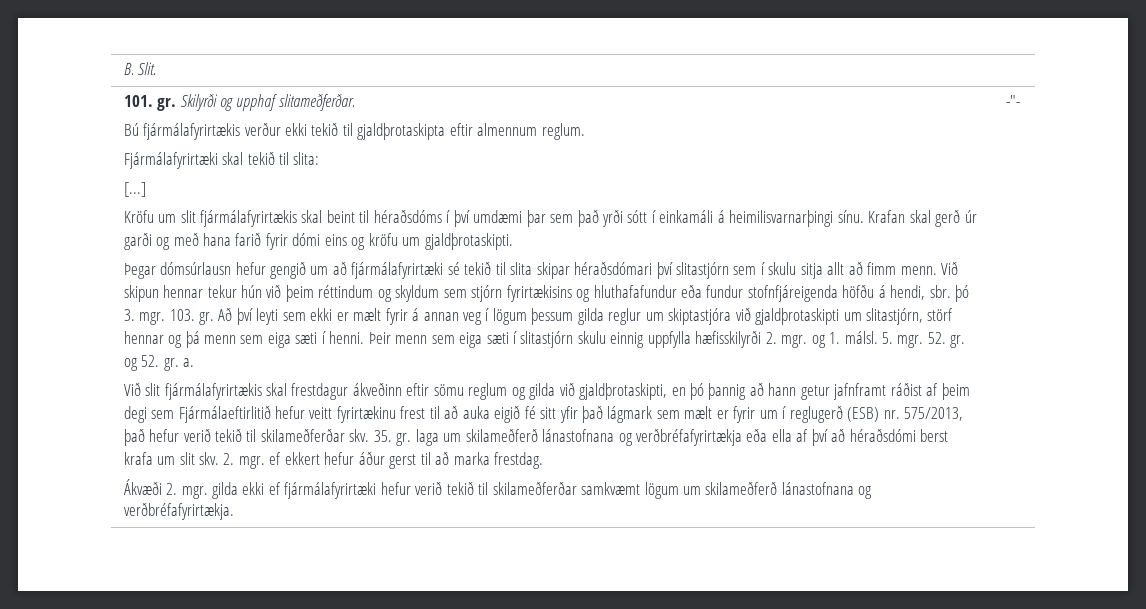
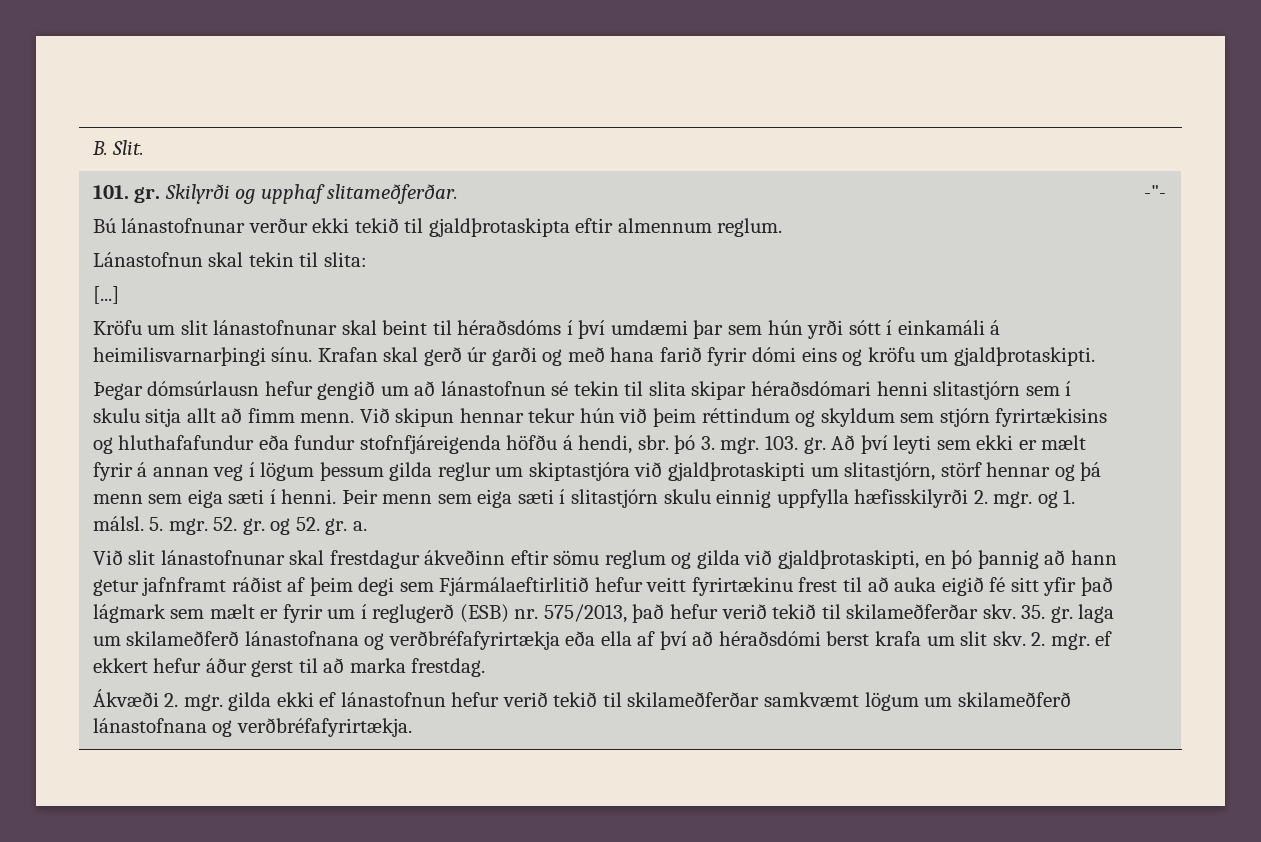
- Bú fjármálafyrirtækis verður ekki tekið til gjaldþrotaskipta eftir almennum reglum.
+ Bú lánastofnunar verður ekki tekið til gjaldþrotaskipta eftir almennum reglum.
- Fjármálafyrirtæki skal tekið til slita:
+ Lánastofnun skal tekin til slita:
- Kröfu um slit fjármálafyrirtækis skal beint til héraðsdóms í því umdæmi þar sem það yrði sótt í einkamáli á heimilisvarnarþingi sínu.
+ Kröfu um slit lánastofnunar skal beint til héraðsdóms í því umdæmi þar sem hún yrði sótt í einkamáli á heimilisvarnarþingi sínu.
- Þegar dómsúrlausn hefur gengið um að fjármálafyrirtæki sé tekið til slita skipar héraðsdómari því slitastjórn sem í skulu sitja allt að fimm menn.
+ Þegar dómsúrlausn hefur gengið um að lánastofnun sé tekin til slita skipar héraðsdómari henni slitastjórn sem í skulu sitja allt að fimm menn.
- Við slit fjármálafyrirtækis skal frestdagur ákveðinn eftir sömu reglum og gilda við gjaldþrotaskipti, en þó þannig að hann getur jafnframt ráðist af þeim degi sem Fjármálaeftirlitið hefur veitt fyrirtækinu frest til að auka eigið fé sitt yfir það lágmark sem mælt er fyrir um í reglugerð (ESB) nr. 575/2013, það hefur verið tekið til skilameðferðar skv.
+ Við slit lánastofnunar skal frestdagur ákveðinn eftir sömu reglum og gilda við gjaldþrotaskipti, en þó þannig að hann getur jafnframt ráðist af þeim degi sem Fjármálaeftirlitið hefur veitt fyrirtækinu frest til að auka eigið fé sitt yfir það lágmark sem mælt er fyrir um í reglugerð (ESB) nr. 575/2013, það hefur verið tekið til skilameðferðar skv.
- Ákvæði 2. mgr. gilda ekki ef fjármálafyrirtæki hefur verið tekið til skilameðferðar samkvæmt lögum um skilameðferð lánastofnana og verðbréfafyrirtækja.
+ Ákvæði 2. mgr. gilda ekki ef lánastofnun hefur verið tekið til skilameðferðar samkvæmt lögum um skilameðferð lánastofnana og verðbréfafyrirtækja.

